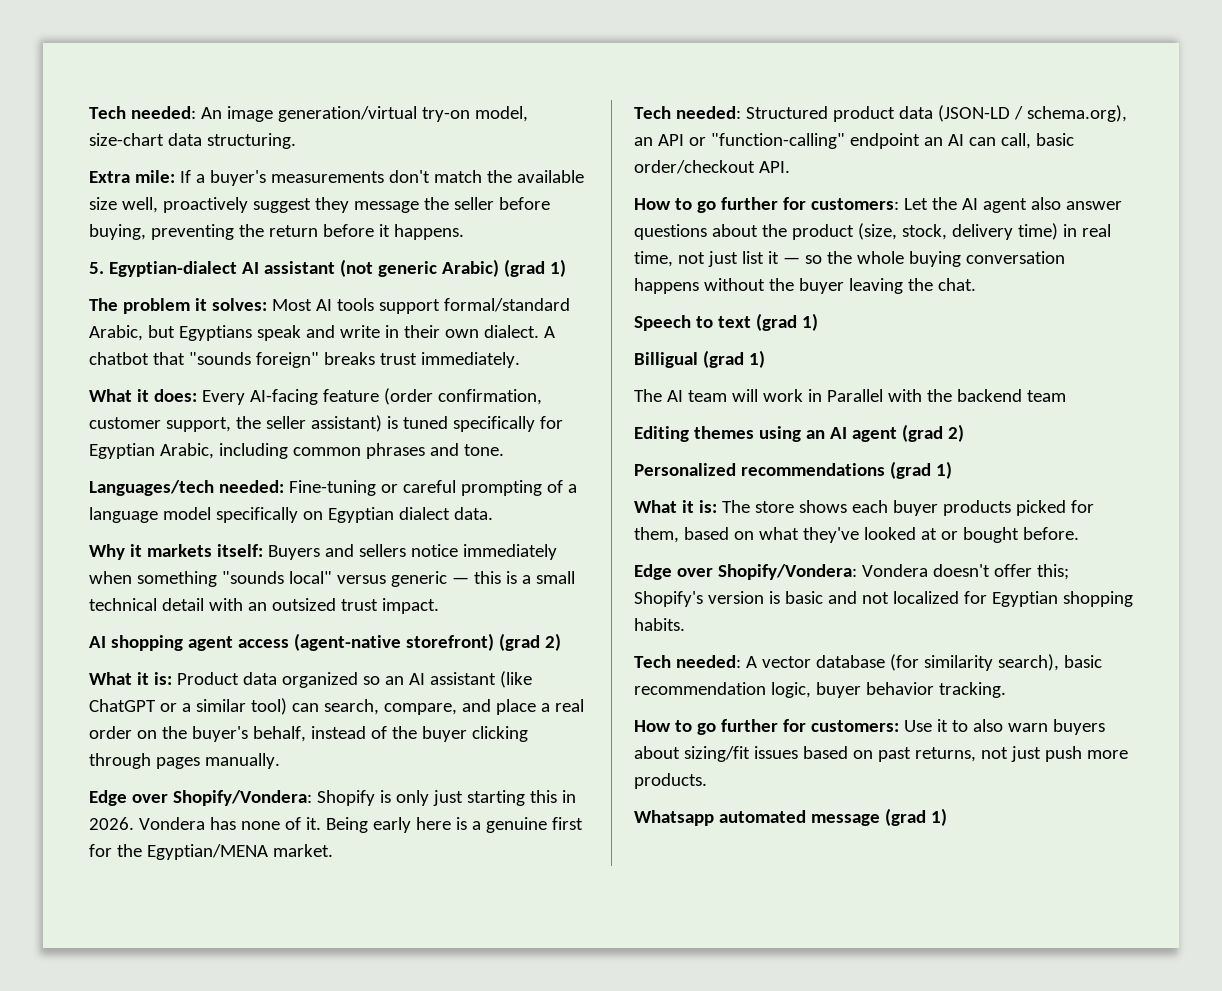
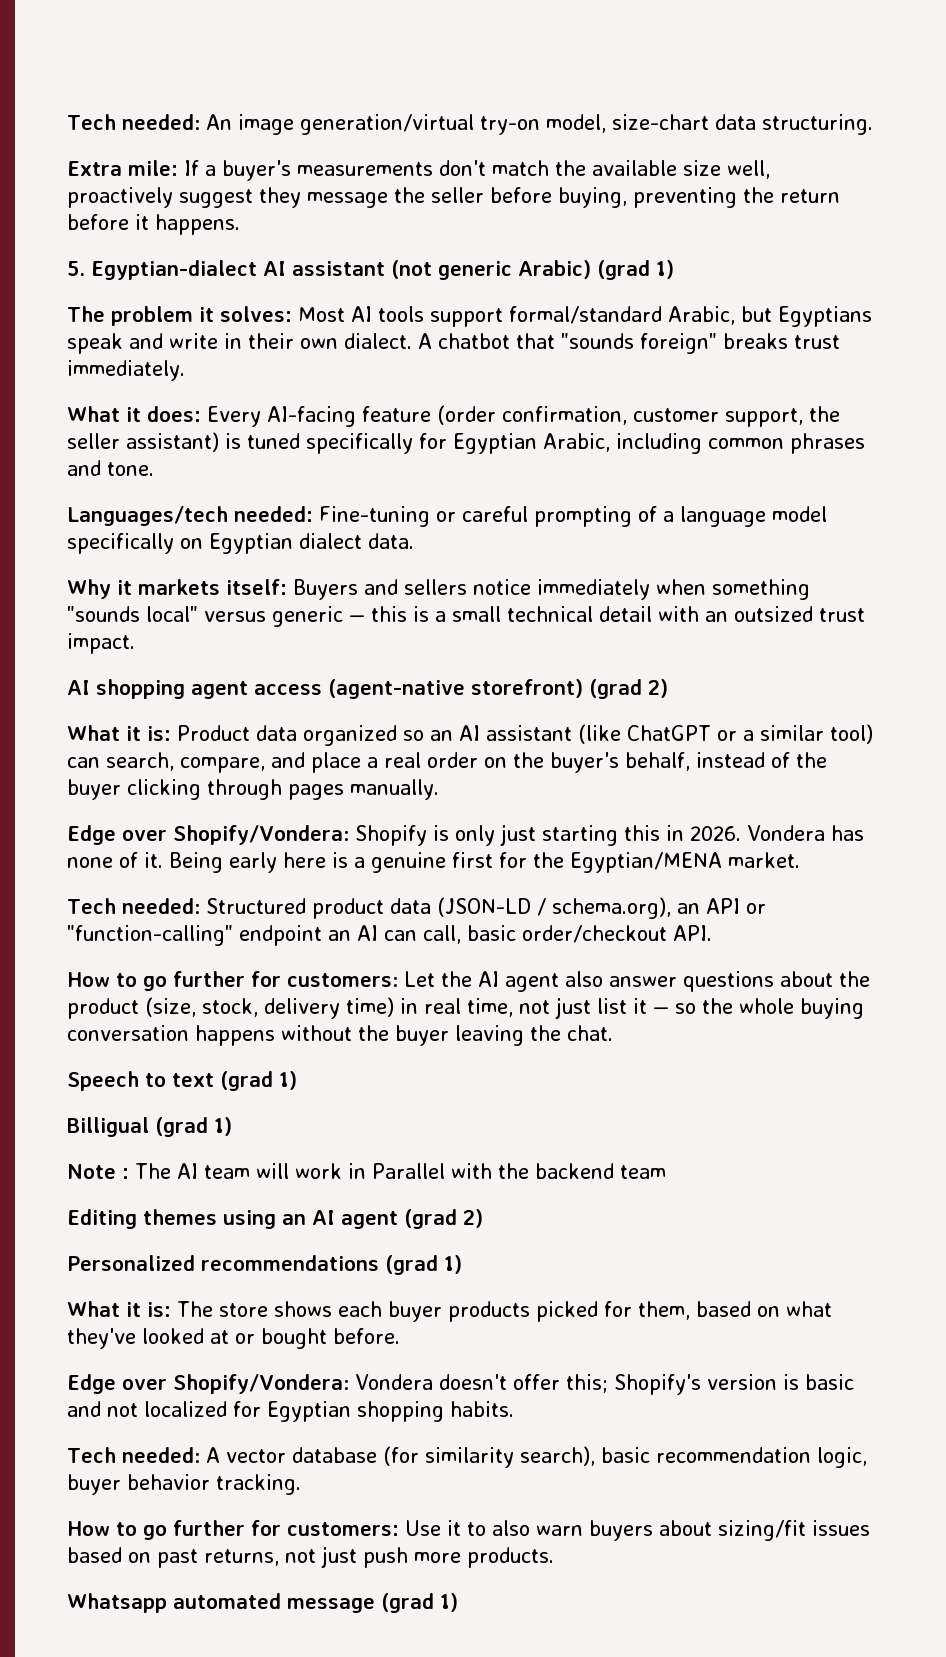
- The AI team will work in Parallel with the backend team
+ Note : The AI team will work in Parallel with the backend team

